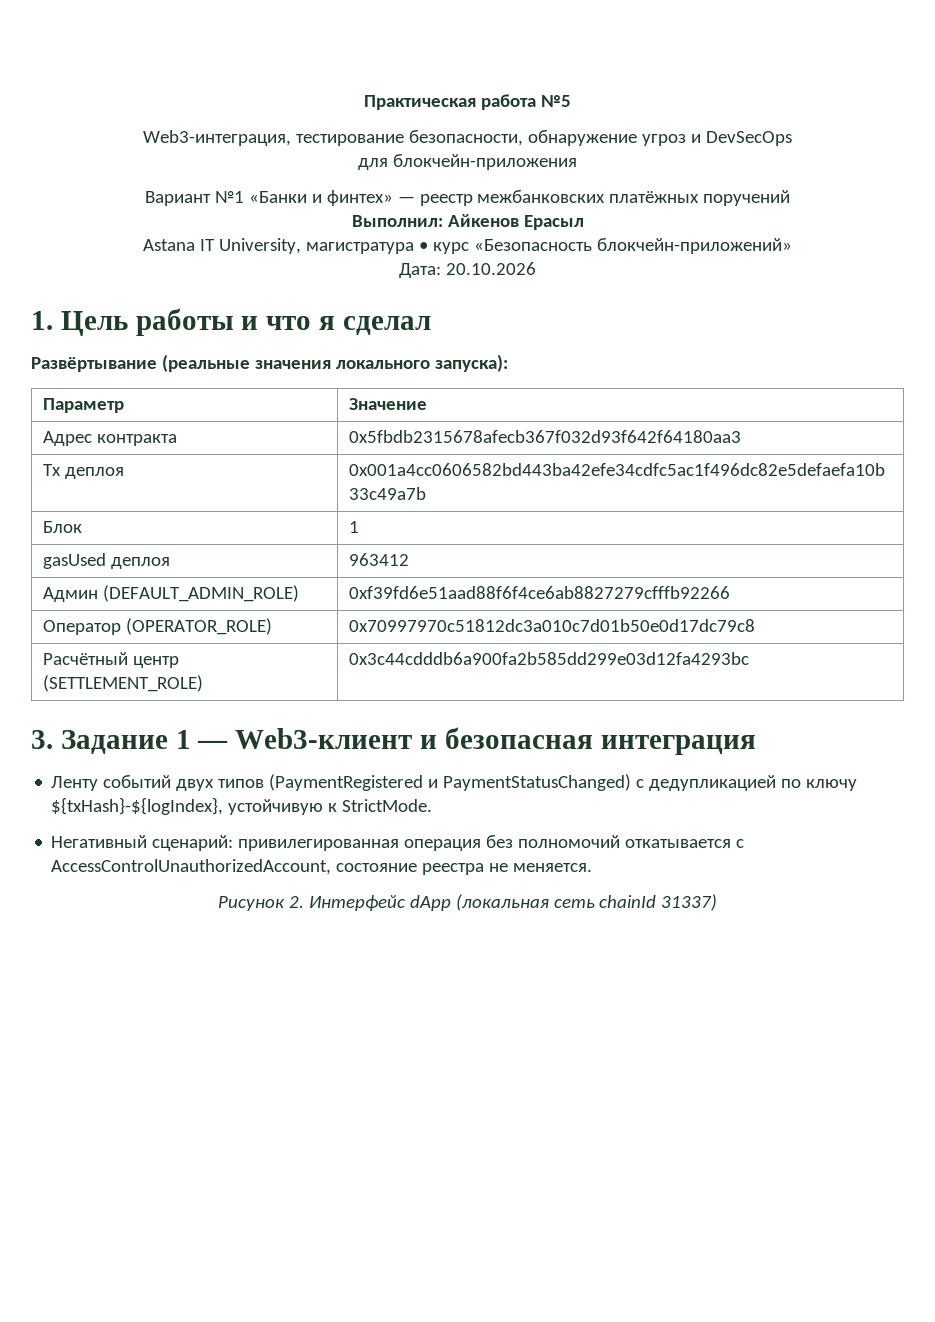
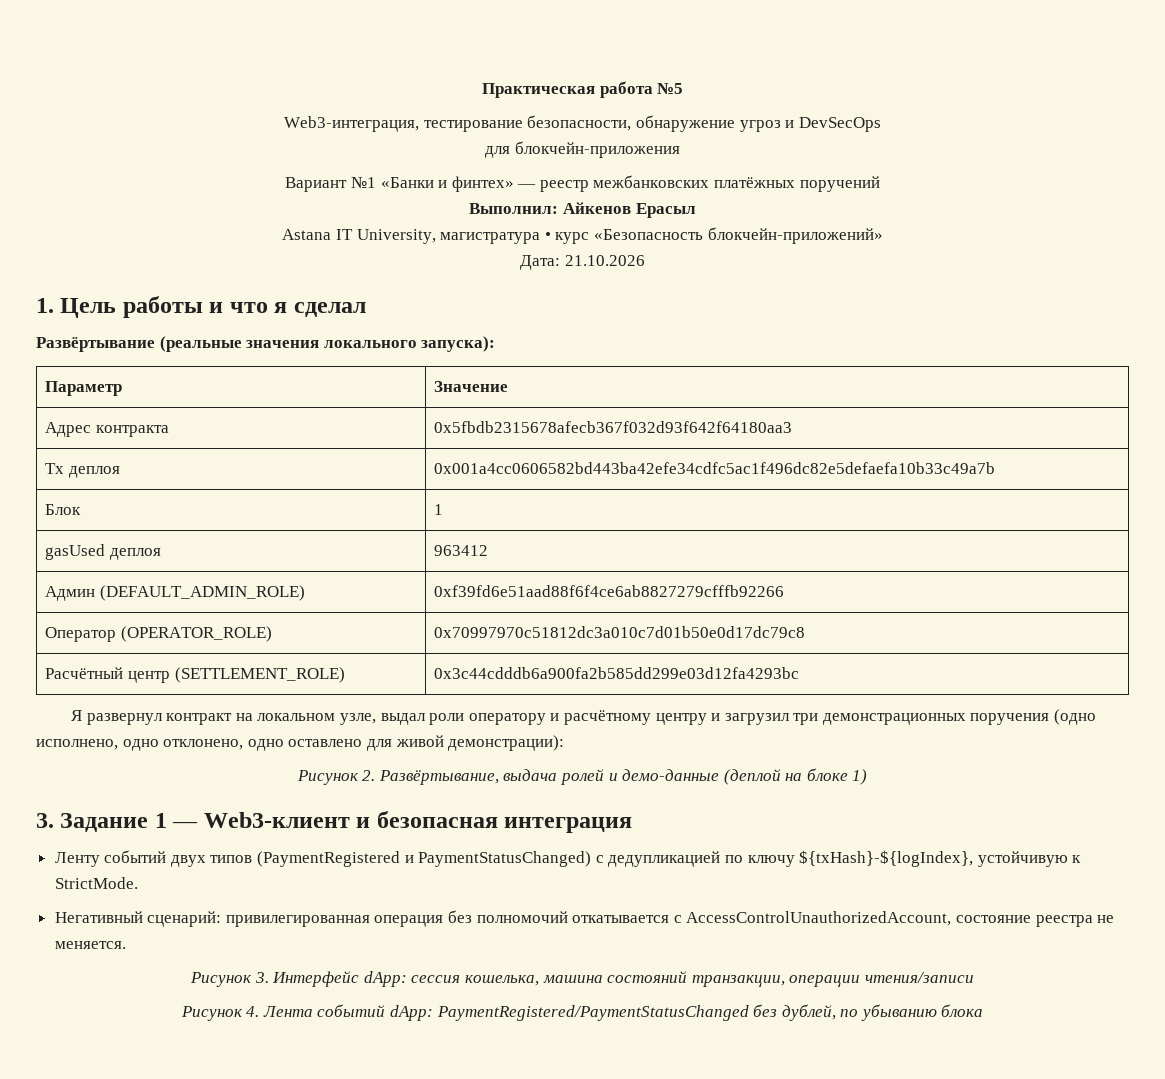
- Дата: 20.10.2026
+ Дата: 21.10.2026
+ Я развернул контракт на локальном узле, выдал роли оператору и расчётному центру и загрузил три демонстрационных поручения (одно исполнено, одно отклонено, одно оставлено для живой демонстрации):
+ Рисунок 2. Развёртывание, выдача ролей и демо-данные (деплой на блоке 1)
- Рисунок 2. Интерфейс dApp (локальная сеть chainId 31337)
+ Рисунок 3. Интерфейс dApp: сессия кошелька, машина состояний транзакции, операции чтения/записи
+ Рисунок 4. Лента событий dApp: PaymentRegistered/PaymentStatusChanged без дублей, по убыванию блока

